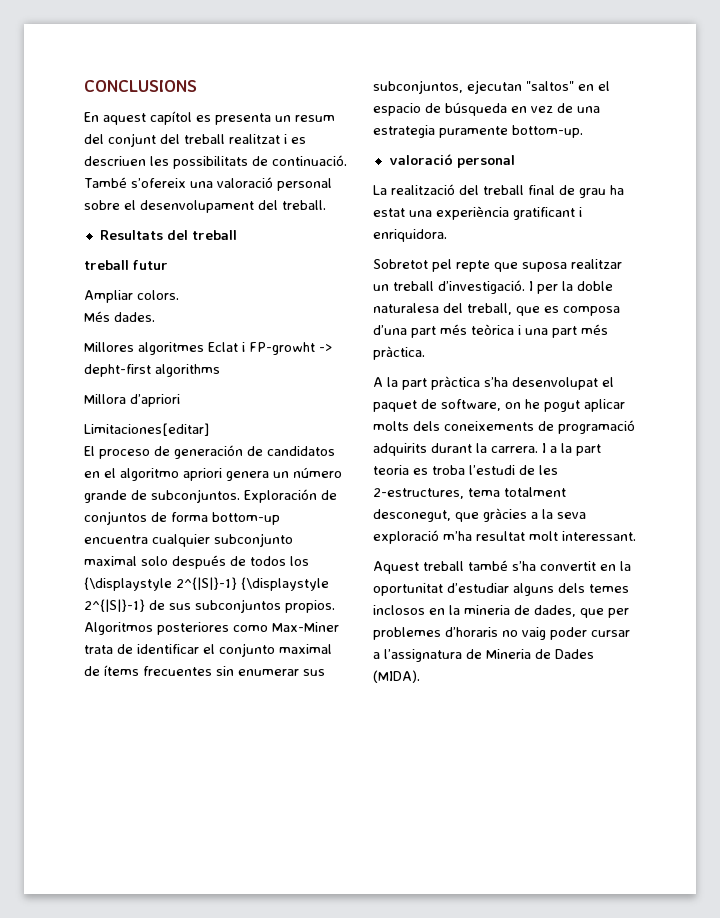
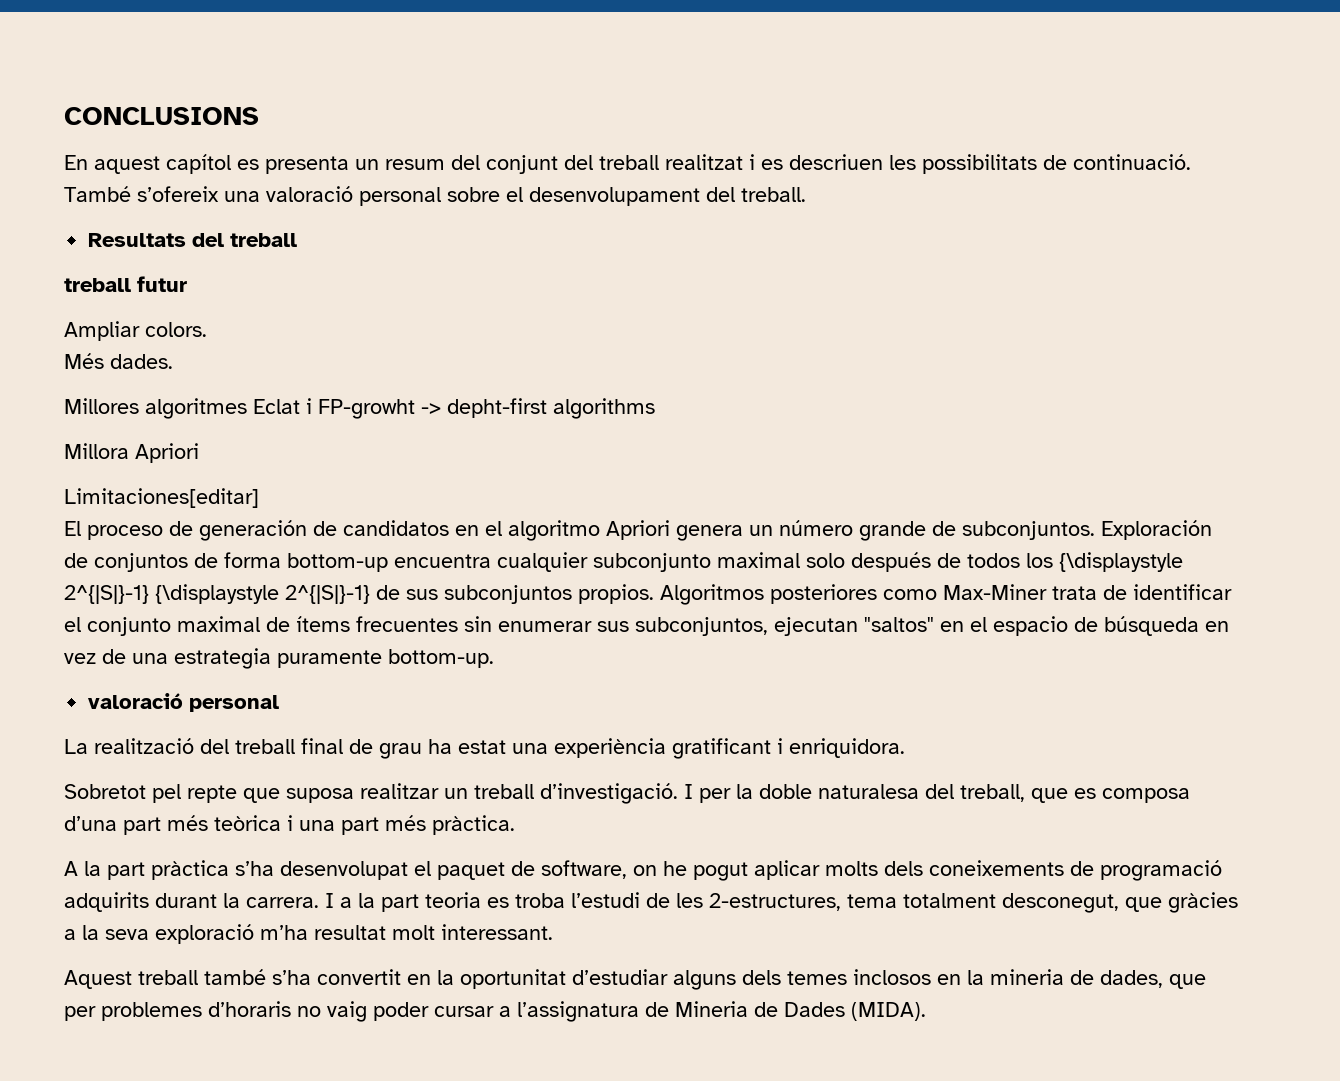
- Millora d’apriori
+ Millora Apriori
- El proceso de generación de candidatos en el algoritmo apriori genera un número grande de subconjuntos.
+ El proceso de generación de candidatos en el algoritmo Apriori genera un número grande de subconjuntos.

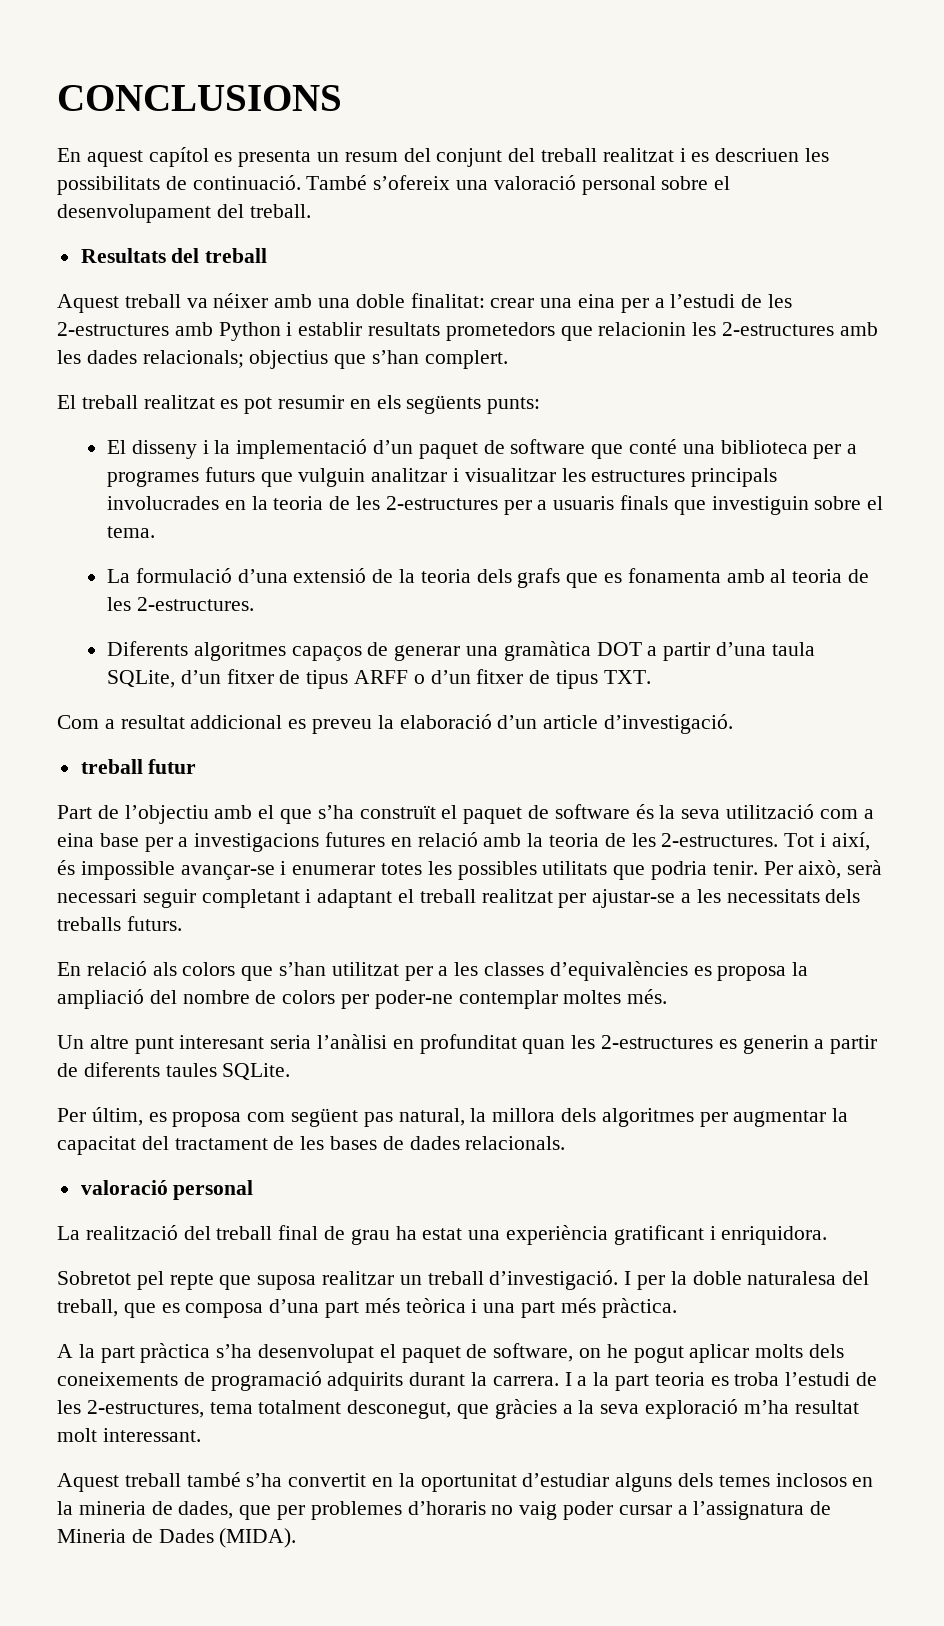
+ Aquest treball va néixer amb una doble finalitat: crear una eina per a l’estudi de les 2-estructures amb Python i establir resultats prometedors que relacionin les 2-estructures amb les dades relacionals; objectius que s’han complert.
+ El treball realitzat es pot resumir en els següents punts:
+ El disseny i la implementació d’un paquet de software que conté una biblioteca per a programes futurs que vulguin analitzar i visualitzar les estructures principals involucrades en la teoria de les 2-estructures per a usuaris finals que investiguin sobre el tema.
+ La formulació d’una extensió de la teoria dels grafs que es fonamenta amb al teoria de les 2-estructures.
+ Diferents algoritmes capaços de generar una gramàtica DOT a partir d’una taula SQLite, d’un fitxer de tipus ARFF o d’un fitxer de tipus TXT.
+ Com a resultat addicional es preveu la elaboració d’un article d’investigació.
  treball futur
- Ampliar colors.
- Més dades.
- Millores algoritmes Eclat i FP-growht -> depht-first algorithms
- Millora Apriori
- Limitaciones[editar]
- El proceso de generación de candidatos en el algoritmo Apriori genera un número grande de subconjuntos. Exploración de conjuntos de forma bottom-up encuentra cualquier subconjunto maximal solo después de todos los {\displaystyle 2^{|S|}-1} {\displaystyle 2^{|S|}-1} de sus subconjuntos propios. Algoritmos posteriores como Max-Miner trata de identificar el conjunto maximal de ítems frecuentes sin enumerar sus subconjuntos, ejecutan "saltos" en el espacio de búsqueda en vez de una estrategia puramente bottom-up.
+ Part de l’objectiu amb el que s’ha construït el paquet de software és la seva utilització com a eina base per a investigacions futures en relació amb la teoria de les 2-estructures. Tot i així, és impossible avançar-se i enumerar totes les possibles utilitats que podria tenir. Per això, serà necessari seguir completant i adaptant el treball realitzat per ajustar-se a les necessitats dels treballs futurs.
+ En relació als colors que s’han utilitzat per a les classes d’equivalències es proposa la ampliació del nombre de colors per poder-ne contemplar moltes més.
+ Un altre punt interesant seria l’anàlisi en profunditat quan les 2-estructures es generin a partir de diferents taules SQLite.
+ Per últim, es proposa com següent pas natural, la millora dels algoritmes per augmentar la capacitat del tractament de les bases de dades relacionals.

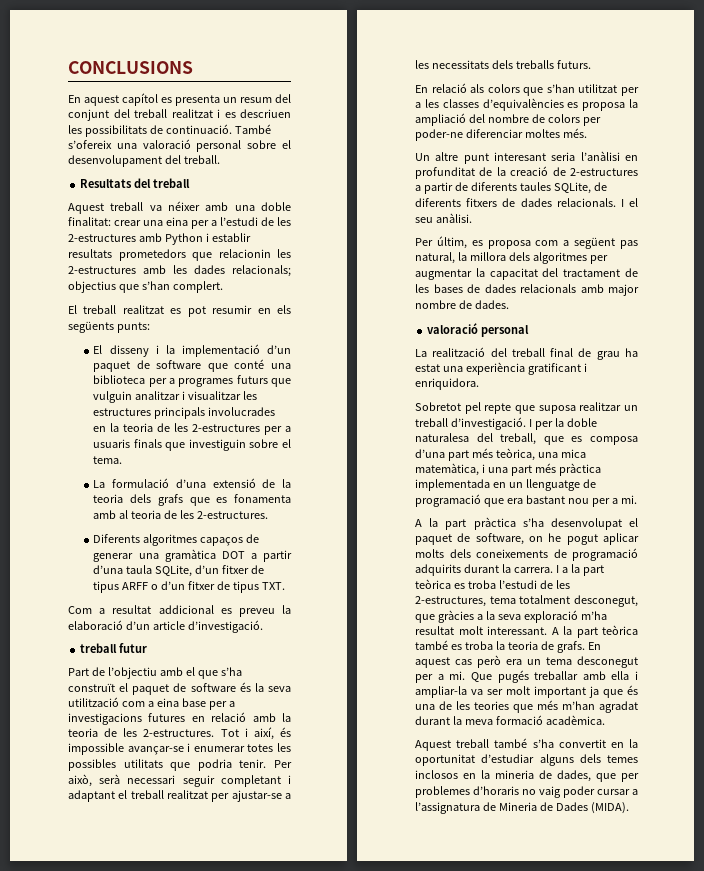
- En relació als colors que s’han utilitzat per a les classes d’equivalències es proposa la ampliació del nombre de colors per poder-ne contemplar moltes més.
+ En relació als colors que s’han utilitzat per a les classes d’equivalències es proposa la ampliació del nombre de colors per poder-ne diferenciar moltes més.
- Un altre punt interesant seria l’anàlisi en profunditat quan les 2-estructures es generin a partir de diferents taules SQLite.
+ Un altre punt interesant seria l’anàlisi en profunditat de la creació de 2-estructures a partir de diferents taules SQLite, de diferents fitxers de dades relacionals. I el seu anàlisi.
- Per últim, es proposa com següent pas natural, la millora dels algoritmes per augmentar la capacitat del tractament de les bases de dades relacionals.
+ Per últim, es proposa com a següent pas natural, la millora dels algoritmes per augmentar la capacitat del tractament de les bases de dades relacionals amb major nombre de dades.
- I per la doble naturalesa del treball, que es composa d’una part més teòrica i una part més pràctica.
+ I per la doble naturalesa del treball, que es composa d’una part més teòrica, una mica matemàtica, i una part més pràctica implementada en un llenguatge de programació que era bastant nou per a mi.
- I a la part teoria es troba l’estudi de les 2-estructures, tema totalment desconegut, que gràcies a la seva exploració m’ha resultat molt interessant.
+ I a la part teòrica es troba l’estudi de les 2-estructures, tema totalment desconegut, que gràcies a la seva exploració m’ha resultat molt interessant. A la part teòrica també es troba la teoria de grafs. En aquest cas però era un tema desconegut per a mi. Que pugés treballar amb ella i ampliar-la va ser molt important ja que és una de les teories que més m’han agradat durant la meva formació acadèmica.

